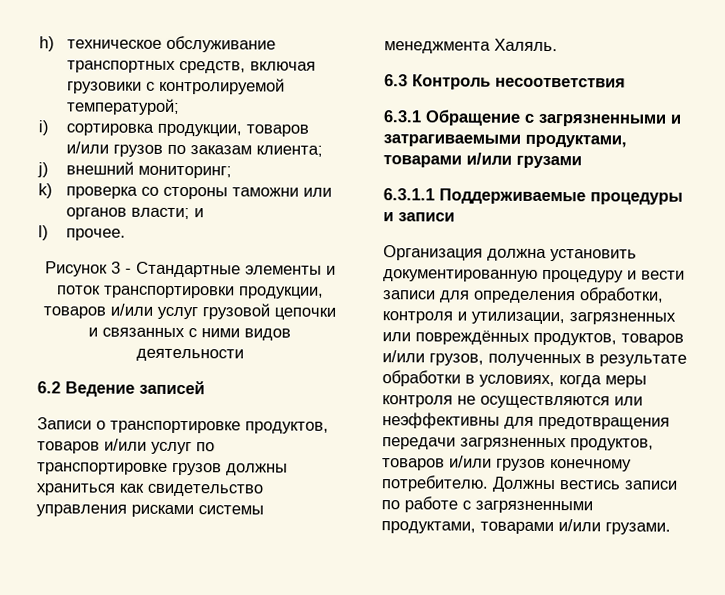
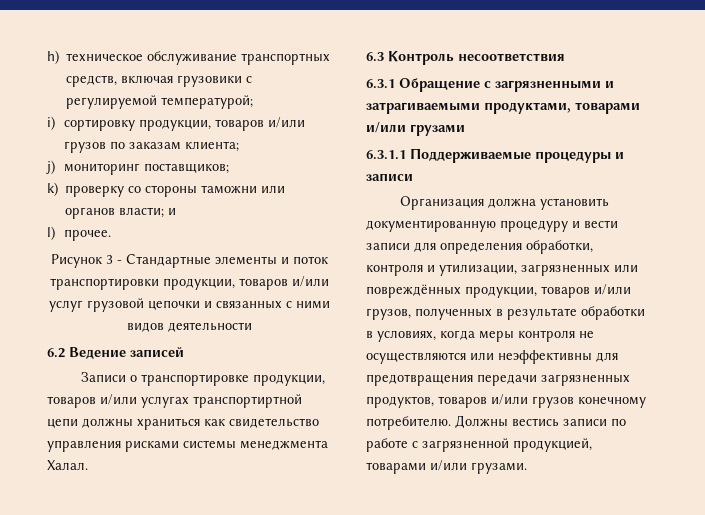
- h) техническое обслуживание транспортных средств, включая грузовики с контролируемой температурой;
+ h) техническое обслуживание транспортных средств, включая грузовики с регулируемой температурой;
- i) сортировка продукции, товаров и/или грузов по заказам клиента;
+ i) сортировку продукции, товаров и/или грузов по заказам клиента;
- j) внешний мониторинг;
+ j) мониторинг поставщиков;
- k) проверка со стороны таможни или органов власти; и
+ k) проверку со стороны таможни или органов власти; и
- Записи о транспортировке продуктов, товаров и/или услуг по транспортировке грузов должны храниться как свидетельство управления рисками системы менеджмента Халяль.
+ Записи о транспортировке продукции, товаров и/или услугах транспортиртной цепи должны храниться как свидетельство управления рисками системы менеджмента Халал.
- Организация должна установить документированную процедуру и вести записи для определения обработки, контроля и утилизации, загрязненных или повреждённых продуктов, товаров и/или грузов, полученных в результате обработки в условиях, когда меры контроля не осуществляются или неэффективны для предотвращения передачи загрязненных продуктов, товаров и/или грузов конечному потребителю.
+ Организация должна установить документированную процедуру и вести записи для определения обработки, контроля и утилизации, загрязненных или повреждённых продукции, товаров и/или грузов, полученных в результате обработки в условиях, когда меры контроля не осуществляются или неэффективны для предотвращения передачи загрязненных продуктов, товаров и/или грузов конечному потребителю.
- Должны вестись записи по работе с загрязненными продуктами, товарами и/или грузами.
+ Должны вестись записи по работе с загрязненной продукцией, товарами и/или грузами.

